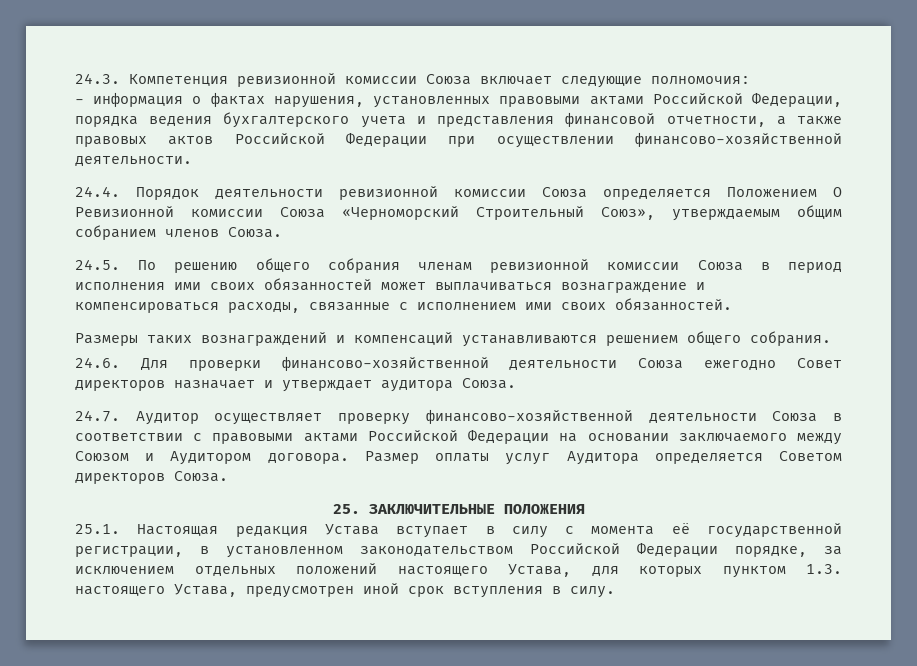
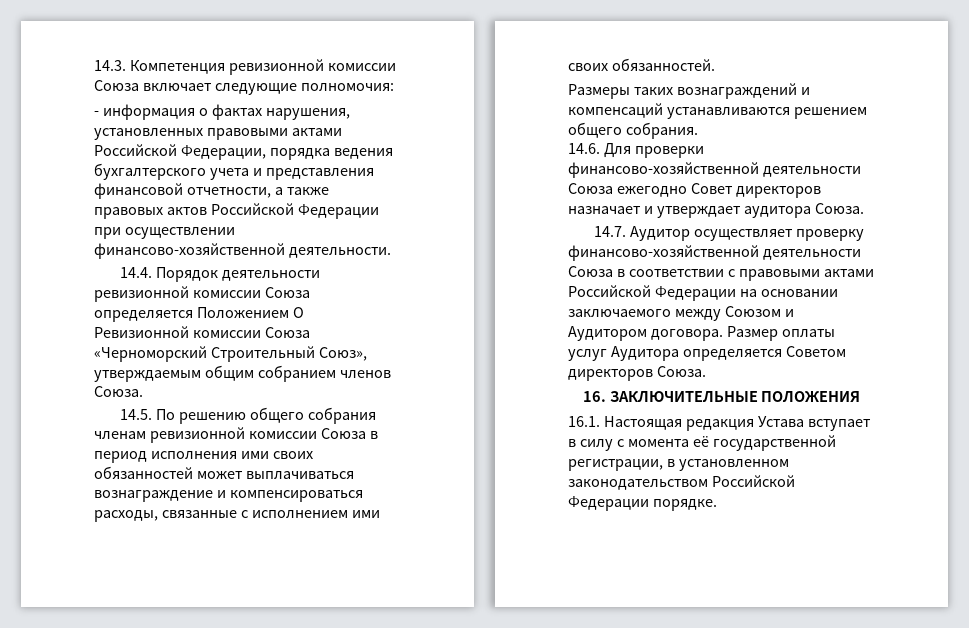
- 24.3. Компетенция ревизионной комиссии Союза включает следующие полномочия:
+ 14.3. Компетенция ревизионной комиссии Союза включает следующие полномочия:
- 24.4. Порядок деятельности ревизионной комиссии Союза определяется Положением О Ревизионной комиссии Союза «Черноморский Строительный Союз», утверждаемым общим собранием членов Союза.
+ 14.4. Порядок деятельности ревизионной комиссии Союза определяется Положением О Ревизионной комиссии Союза «Черноморский Строительный Союз», утверждаемым общим собранием членов Союза.
- 24.5. По решению общего собрания членам ревизионной комиссии Союза в период исполнения ими своих обязанностей может выплачиваться вознаграждение и компенсироваться расходы, связанные с исполнением ими своих обязанностей.
+ 14.5. По решению общего собрания членам ревизионной комиссии Союза в период исполнения ими своих обязанностей может выплачиваться вознаграждение и компенсироваться расходы, связанные с исполнением ими своих обязанностей.
- 24.6. Для проверки финансово-хозяйственной деятельности Союза ежегодно Совет директоров назначает и утверждает аудитора Союза.
+ 14.6. Для проверки финансово-хозяйственной деятельности Союза ежегодно Совет директоров назначает и утверждает аудитора Союза.
- 24.7. Аудитор осуществляет проверку финансово-хозяйственной деятельности Союза в соответствии с правовыми актами Российской Федерации на основании заключаемого между Союзом и Аудитором договора.
+ 14.7. Аудитор осуществляет проверку финансово-хозяйственной деятельности Союза в соответствии с правовыми актами Российской Федерации на основании заключаемого между Союзом и Аудитором договора.
- 25. ЗАКЛЮЧИТЕЛЬНЫЕ ПОЛОЖЕНИЯ
+ 16. ЗАКЛЮЧИТЕЛЬНЫЕ ПОЛОЖЕНИЯ
- 25.1. Настоящая редакция Устава вступает в силу с момента её государственной регистрации, в установленном законодательством Российской Федерации порядке, за исключением отдельных положений настоящего Устава, для которых пунктом 1.3. настоящего Устава, предусмотрен иной срок вступления в силу.
+ 16.1. Настоящая редакция Устава вступает в силу с момента её государственной регистрации, в установленном законодательством Российской Федерации порядке.

